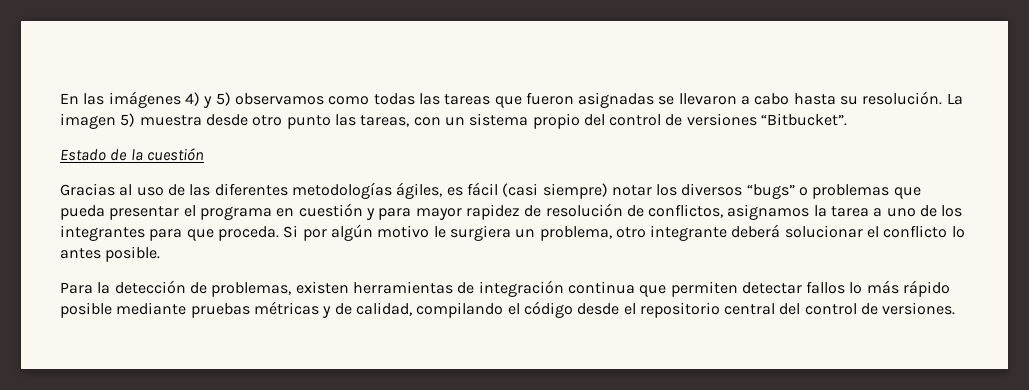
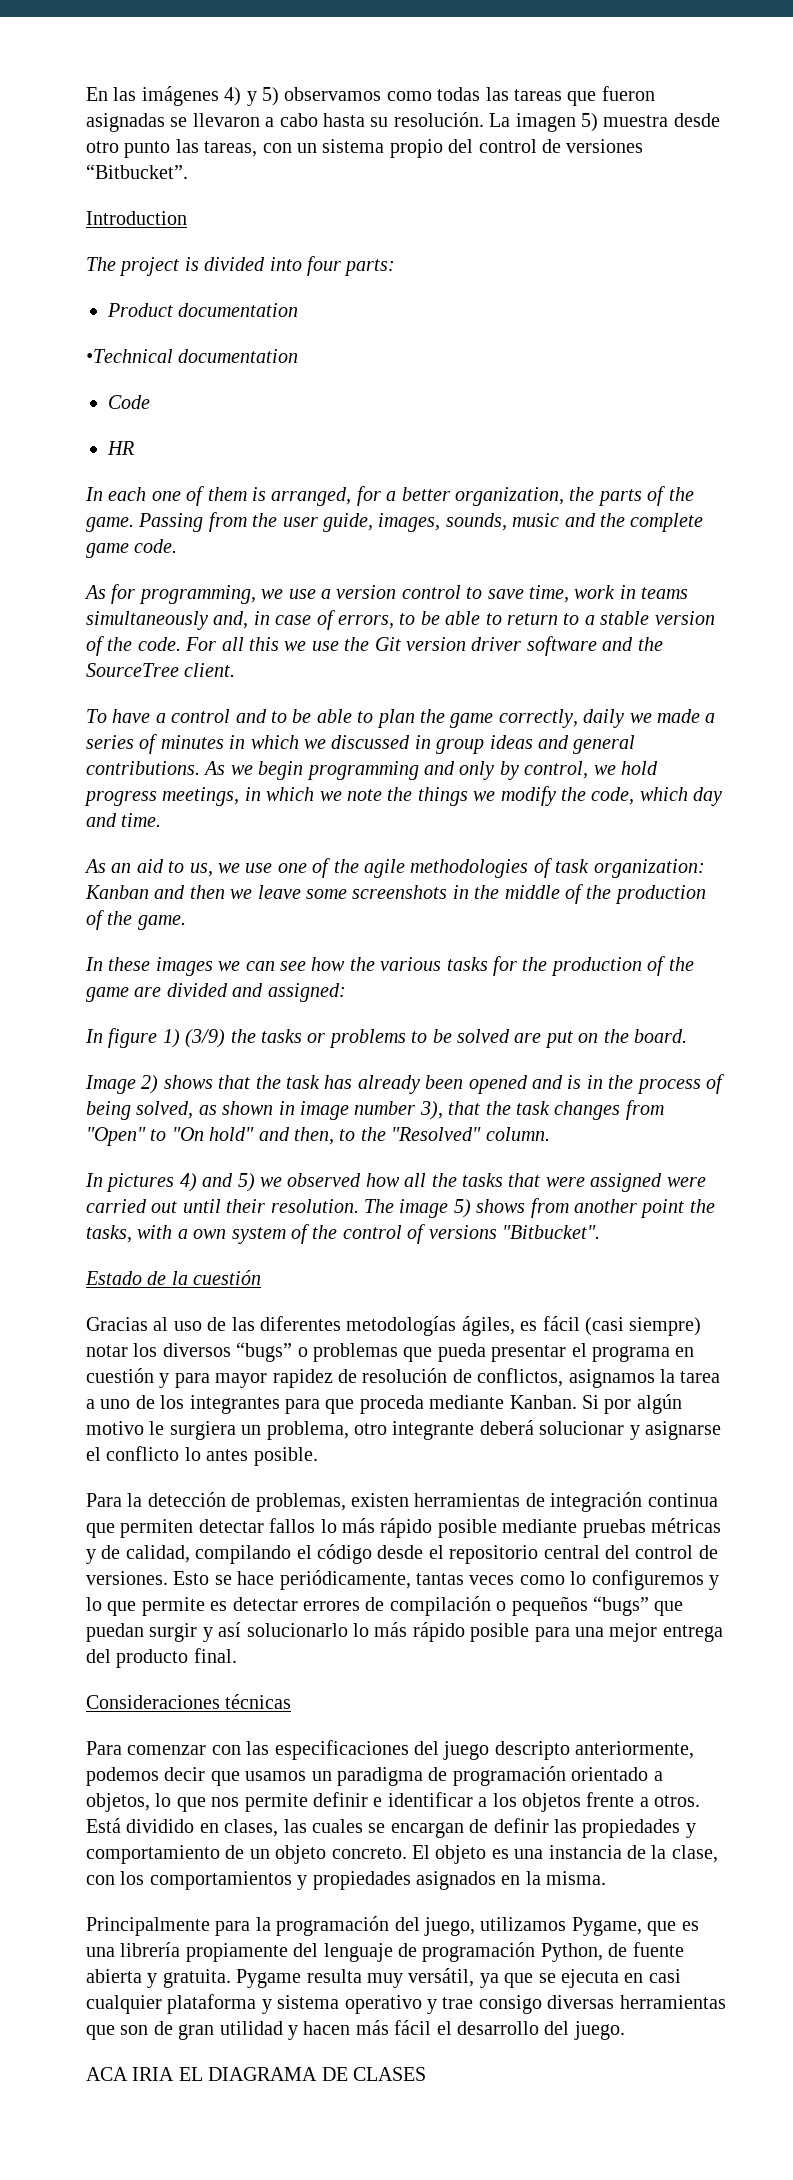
+ Introduction
+ The project is divided into four parts:
+ Product documentation
+ •Technical documentation
+ Code
+ HR
+ In each one of them is arranged, for a better organization, the parts of the game. Passing from the user guide, images, sounds, music and the complete game code.
+ As for programming, we use a version control to save time, work in teams simultaneously and, in case of errors, to be able to return to a stable version of the code. For all this we use the Git version driver software and the SourceTree client.
+ To have a control and to be able to plan the game correctly, daily we made a series of minutes in which we discussed in group ideas and general contributions. As we begin programming and only by control, we hold progress meetings, in which we note the things we modify the code, which day and time.
+ As an aid to us, we use one of the agile methodologies of task organization: Kanban and then we leave some screenshots in the middle of the production of the game.
+ In these images we can see how the various tasks for the production of the game are divided and assigned:
+ In figure 1) (3/9) the tasks or problems to be solved are put on the board.
+ Image 2) shows that the task has already been opened and is in the process of being solved, as shown in image number 3), that the task changes from "Open" to "On hold" and then, to the "Resolved" column.
+ In pictures 4) and 5) we observed how all the tasks that were assigned were carried out until their resolution. The image 5) shows from another point the tasks, with a own system of the control of versions "Bitbucket".
- Gracias al uso de las diferentes metodologías ágiles, es fácil (casi siempre) notar los diversos “bugs” o problemas que pueda presentar el programa en cuestión y para mayor rapidez de resolución de conflictos, asignamos la tarea a uno de los integrantes para que proceda.
+ Gracias al uso de las diferentes metodologías ágiles, es fácil (casi siempre) notar los diversos “bugs” o problemas que pueda presentar el programa en cuestión y para mayor rapidez de resolución de conflictos, asignamos la tarea a uno de los integrantes para que proceda mediante Kanban.
- Si por algún motivo le surgiera un problema, otro integrante deberá solucionar el conflicto lo antes posible.
+ Si por algún motivo le surgiera un problema, otro integrante deberá solucionar y asignarse el conflicto lo antes posible.
+ Esto se hace periódicamente, tantas veces como lo configuremos y lo que permite es detectar errores de compilación o pequeños “bugs” que puedan surgir y así solucionarlo lo más rápido posible para una mejor entrega del producto final.
+ Consideraciones técnicas
+ Para comenzar con las especificaciones del juego descripto anteriormente, podemos decir que usamos un paradigma de programación orientado a objetos, lo que nos permite definir e identificar a los objetos frente a otros. Está dividido en clases, las cuales se encargan de definir las propiedades y comportamiento de un objeto concreto. El objeto es una instancia de la clase, con los comportamientos y propiedades asignados en la misma.
+ Principalmente para la programación del juego, utilizamos Pygame, que es una librería propiamente del lenguaje de programación Python, de fuente abierta y gratuita. Pygame resulta muy versátil, ya que se ejecuta en casi cualquier plataforma y sistema operativo y trae consigo diversas herramientas que son de gran utilidad y hacen más fácil el desarrollo del juego.
+ ACA IRIA EL DIAGRAMA DE CLASES

